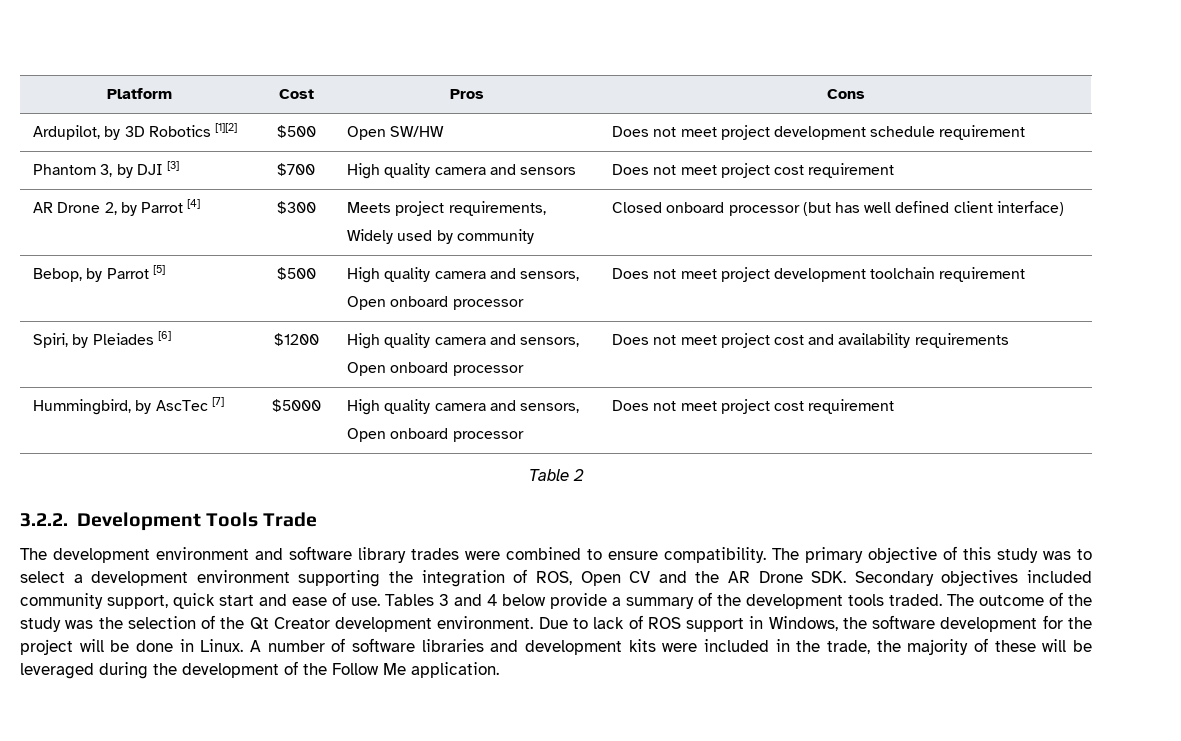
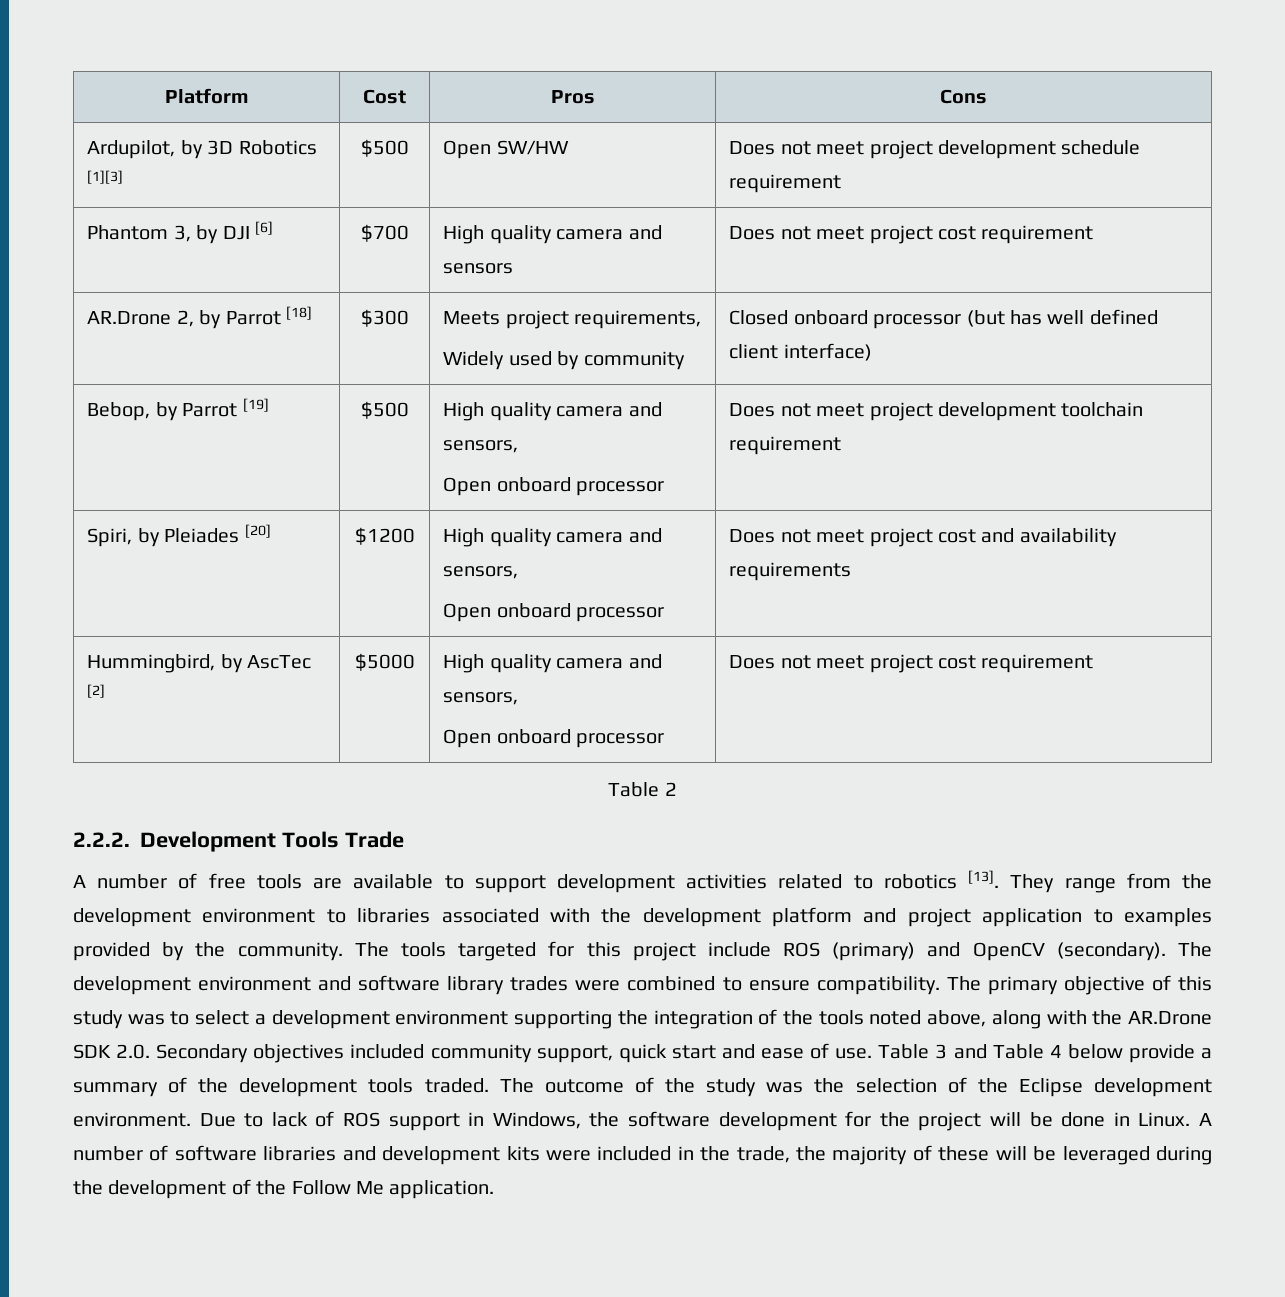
- Ardupilot, by 3D Robotics [1][2] | $500 | Open SW/HW | Does not meet project development schedule requirement
+ Ardupilot, by 3D Robotics [1][3] | $500 | Open SW/HW | Does not meet project development schedule requirement
- Phantom 3, by DJI [3] | $700 | High quality camera and sensors | Does not meet project cost requirement
+ Phantom 3, by DJI [6] | $700 | High quality camera and sensors | Does not meet project cost requirement
- AR Drone 2, by Parrot [4] | $300 | Meets project requirements,
+ AR.Drone 2, by Parrot [18] | $300 | Meets project requirements,
- Bebop, by Parrot [5] | $500 | High quality camera and sensors,
+ Bebop, by Parrot [19] | $500 | High quality camera and sensors,
- Spiri, by Pleiades [6] | $1200 | High quality camera and sensors,
+ Spiri, by Pleiades [20] | $1200 | High quality camera and sensors,
- Hummingbird, by AscTec [7] | $5000 | High quality camera and sensors,
+ Hummingbird, by AscTec [2] | $5000 | High quality camera and sensors,
- 3.2.2. Development Tools Trade
+ 2.2.2. Development Tools Trade
+ A number of free tools are available to support development activities related to robotics [13]. They range from the development environment to libraries associated with the development platform and project application to examples provided by the community. The tools targeted for this project include ROS (primary) and OpenCV (secondary).
- The primary objective of this study was to select a development environment supporting the integration of ROS, Open CV and the AR Drone SDK. Secondary objectives included community support, quick start and ease of use.
+ The primary objective of this study was to select a development environment supporting the integration of the tools noted above, along with the AR.Drone SDK 2.0. Secondary objectives included community support, quick start and ease of use.
- Tables 3 and 4 below provide a summary of the development tools traded.
+ Table 3 and Table 4 below provide a summary of the development tools traded.
- The outcome of the study was the selection of the Qt Creator development environment.
+ The outcome of the study was the selection of the Eclipse development environment.

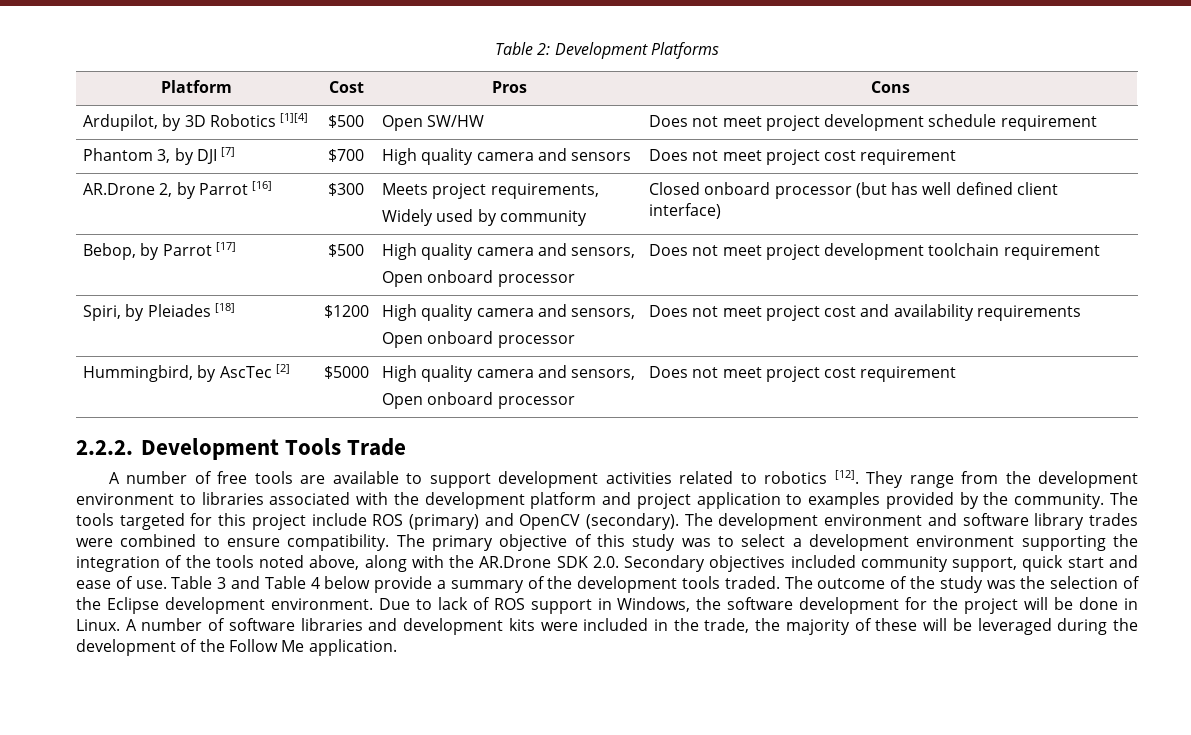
+ Table 2: Development Platforms
- Ardupilot, by 3D Robotics [1][3] | $500 | Open SW/HW | Does not meet project development schedule requirement
+ Ardupilot, by 3D Robotics [1][4] | $500 | Open SW/HW | Does not meet project development schedule requirement
- Phantom 3, by DJI [6] | $700 | High quality camera and sensors | Does not meet project cost requirement
+ Phantom 3, by DJI [7] | $700 | High quality camera and sensors | Does not meet project cost requirement
- AR.Drone 2, by Parrot [18] | $300 | Meets project requirements,
+ AR.Drone 2, by Parrot [16] | $300 | Meets project requirements,
- Bebop, by Parrot [19] | $500 | High quality camera and sensors,
+ Bebop, by Parrot [17] | $500 | High quality camera and sensors,
- Spiri, by Pleiades [20] | $1200 | High quality camera and sensors,
+ Spiri, by Pleiades [18] | $1200 | High quality camera and sensors,
- Table 2
- A number of free tools are available to support development activities related to robotics [13].
+ A number of free tools are available to support development activities related to robotics [12].

